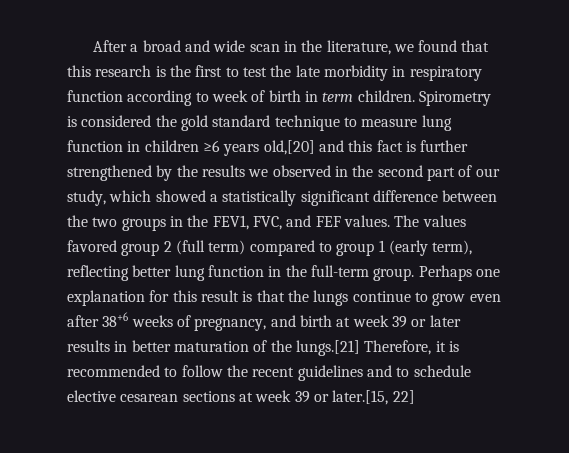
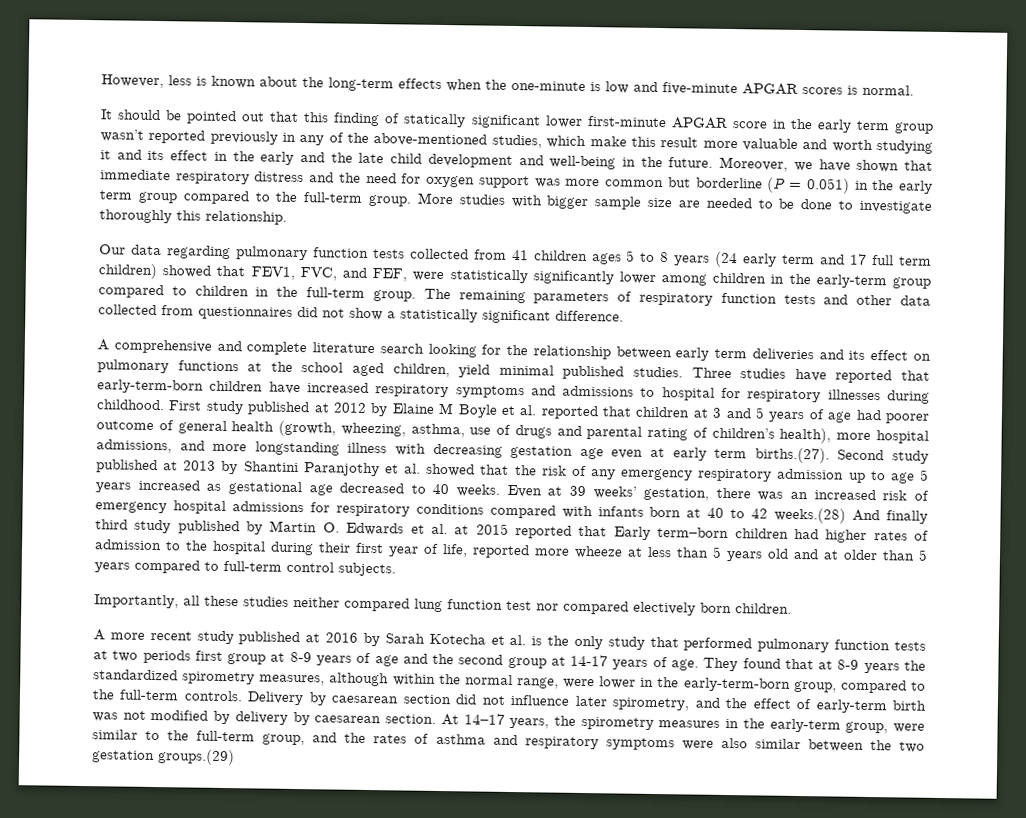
- After a broad and wide scan in the literature, we found that this research is the first to test the late morbidity in respiratory function according to week of birth in term children. Spirometry is considered the gold standard technique to measure lung function in children ≥6 years old,[20] and this fact is further strengthened by the results we observed in the second part of our study, which showed a statistically significant difference between the two groups in the FEV1, FVC, and FEF values. The values favored group 2 (full term) compared to group 1 (early term), reflecting better lung function in the full-term group. Perhaps one explanation for this result is that the lungs continue to grow even after 38+6 weeks of pregnancy, and birth at week 39 or later results in better maturation of the lungs.[21] Therefore, it is recommended to follow the recent guidelines and to schedule elective cesarean sections at week 39 or later.[15, 22]
+ However, less is known about the long-term effects when the one-minute is low and five-minute APGAR scores is normal.
+ It should be pointed out that this finding of statically significant lower first-minute APGAR score in the early term group wasn’t reported previously in any of the above-mentioned studies, which make this result more valuable and worth studying it and its effect in the early and the late child development and well-being in the future. Moreover, we have shown that immediate respiratory distress and the need for oxygen support was more common but borderline (P = 0.051) in the early term group compared to the full-term group. More studies with bigger sample size are needed to be done to investigate thoroughly this relationship.
+ Our data regarding pulmonary function tests collected from 41 children ages 5 to 8 years (24 early term and 17 full term children) showed that FEV1, FVC, and FEF, were statistically significantly lower among children in the early-term group compared to children in the full-term group. The remaining parameters of respiratory function tests and other data collected from questionnaires did not show a statistically significant difference.
+ A comprehensive and complete literature search looking for the relationship between early term deliveries and its effect on pulmonary functions at the school aged children, yield minimal published studies. Three studies have reported that early-term-born children have increased respiratory symptoms and admissions to hospital for respiratory illnesses during childhood. First study published at 2012 by Elaine M Boyle et al. reported that children at 3 and 5 years of age had poorer outcome of general health (growth, wheezing, asthma, use of drugs and parental rating of children’s health), more hospital admissions, and more longstanding illness with decreasing gestation age even at early term births.(27). Second study published at 2013 by Shantini Paranjothy et al. showed that the risk of any emergency respiratory admission up to age 5 years increased as gestational age decreased to 40 weeks. Even at 39 weeks’ gestation, there was an increased risk of emergency hospital admissions for respiratory conditions compared with infants born at 40 to 42 weeks.(28) And finally third study published by Martin O. Edwards et al. at 2015 reported that Early term–born children had higher rates of admission to the hospital during their first year of life, reported more wheeze at less than 5 years old and at older than 5 years compared to full-term control subjects.
+ Importantly, all these studies neither compared lung function test nor compared electively born children.
+ A more recent study published at 2016 by Sarah Kotecha et al. is the only study that performed pulmonary function tests at two periods first group at 8-9 years of age and the second group at 14-17 years of age. They found that at 8-9 years the standardized spirometry measures, although within the normal range, were lower in the early-term-born group, compared to the full-term controls. Delivery by caesarean section did not influence later spirometry, and the effect of early-term birth was not modified by delivery by caesarean section. At 14–17 years, the spirometry measures in the early-term group, were similar to the full-term group, and the rates of asthma and respiratory symptoms were also similar between the two gestation groups.(29)

